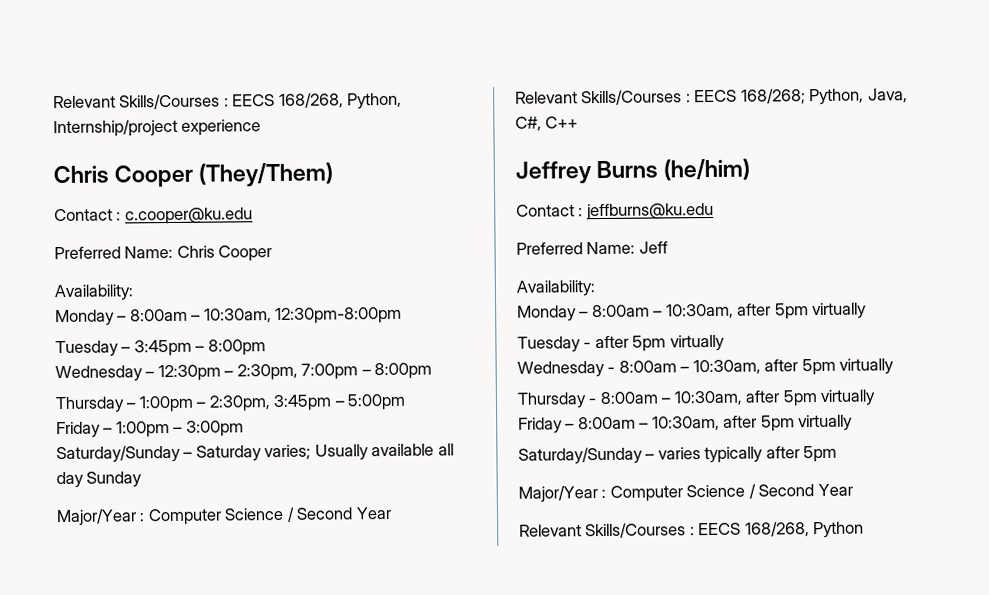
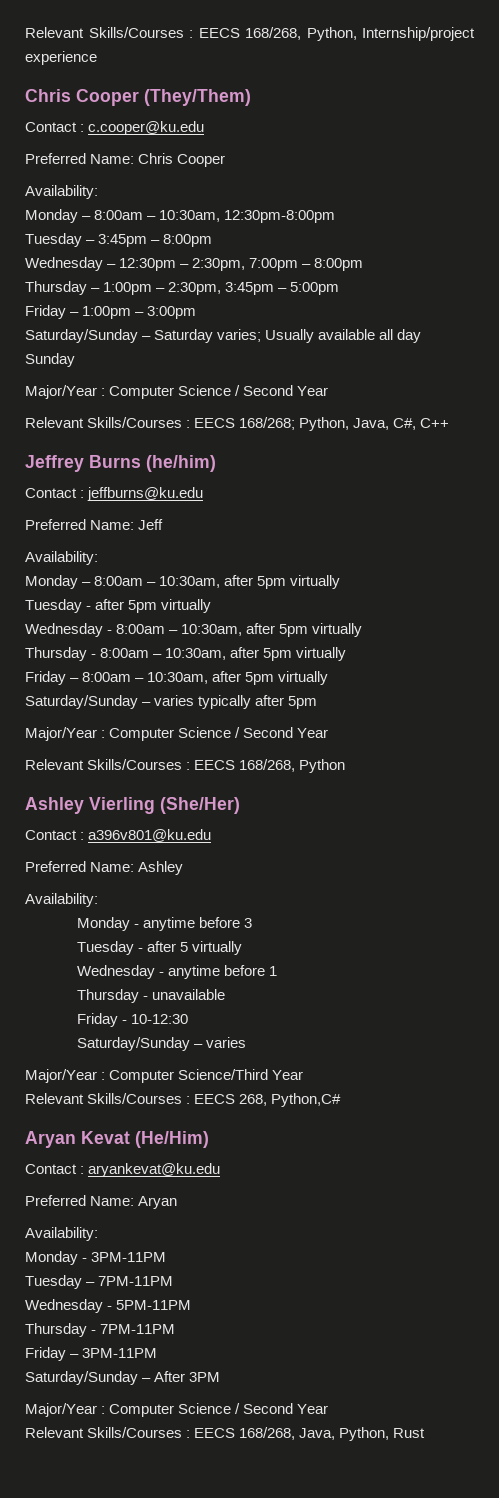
+ Ashley Vierling (She/Her)
+ Contact : a396v801@ku.edu
+ Preferred Name: Ashley
+ Availability:
+ Monday - anytime before 3
+ Tuesday - after 5 virtually
+ Wednesday - anytime before 1
+ Thursday - unavailable
+ Friday - 10-12:30
+ Saturday/Sunday – varies
+ Major/Year : Computer Science/Third Year
+ Relevant Skills/Courses : EECS 268, Python,C#
+ Aryan Kevat (He/Him)
+ Contact : aryankevat@ku.edu
+ Preferred Name: Aryan
+ Availability:
+ Monday - 3PM-11PM
+ Tuesday – 7PM-11PM
+ Wednesday - 5PM-11PM
+ Thursday - 7PM-11PM
+ Friday – 3PM-11PM
+ Saturday/Sunday – After 3PM
+ Major/Year : Computer Science / Second Year
+ Relevant Skills/Courses : EECS 168/268, Java, Python, Rust

